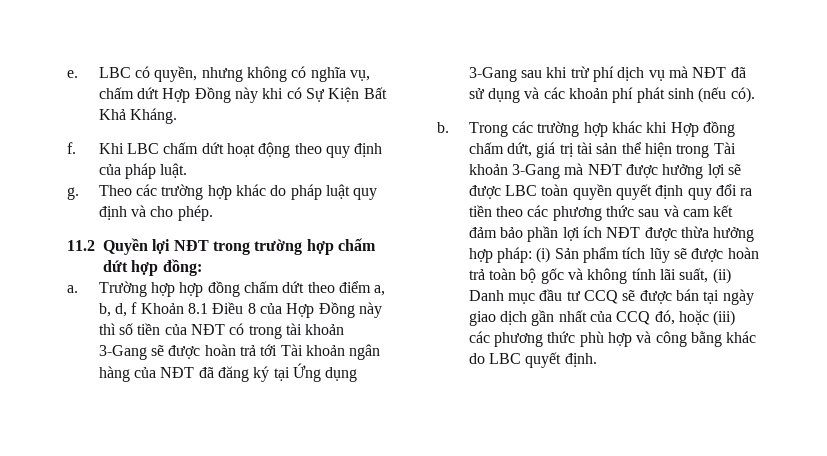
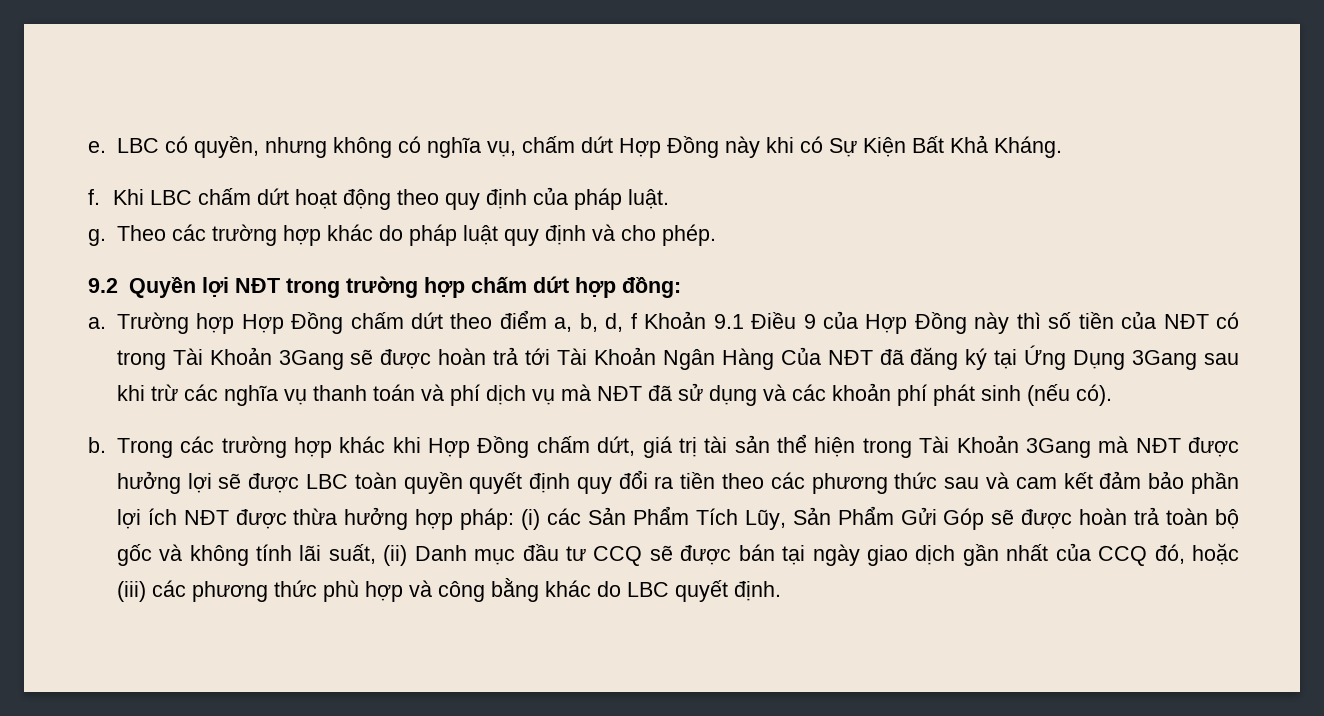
- 11.2 Quyền lợi NĐT trong trường hợp chấm dứt hợp đồng:
+ 9.2 Quyền lợi NĐT trong trường hợp chấm dứt hợp đồng:
- Trường hợp hợp đồng chấm dứt theo điểm a, b, d, f Khoản 8.1 Điều 8 của Hợp Đồng này thì số tiền của NĐT có trong tài khoản 3-Gang sẽ được hoàn trả tới Tài khoản ngân hàng của NĐT đã đăng ký tại Ứng dụng 3-Gang sau khi trừ phí dịch vụ mà NĐT đã sử dụng và các khoản phí phát sinh (nếu có).
+ Trường hợp Hợp Đồng chấm dứt theo điểm a, b, d, f Khoản 9.1 Điều 9 của Hợp Đồng này thì số tiền của NĐT có trong Tài Khoản 3Gang sẽ được hoàn trả tới Tài Khoản Ngân Hàng Của NĐT đã đăng ký tại Ứng Dụng 3Gang sau khi trừ các nghĩa vụ thanh toán và phí dịch vụ mà NĐT đã sử dụng và các khoản phí phát sinh (nếu có).
- Trong các trường hợp khác khi Hợp đồng chấm dứt, giá trị tài sản thể hiện trong Tài khoản 3-Gang mà NĐT được hưởng lợi sẽ được LBC toàn quyền quyết định quy đổi ra tiền theo các phương thức sau và cam kết đảm bảo phần lợi ích NĐT được thừa hưởng hợp pháp:
+ Trong các trường hợp khác khi Hợp Đồng chấm dứt, giá trị tài sản thể hiện trong Tài Khoản 3Gang mà NĐT được hưởng lợi sẽ được LBC toàn quyền quyết định quy đổi ra tiền theo các phương thức sau và cam kết đảm bảo phần lợi ích NĐT được thừa hưởng hợp pháp:
- (i) Sản phẩm tích lũy sẽ được hoàn trả toàn bộ gốc và không tính lãi suất, (ii) Danh mục đầu tư CCQ sẽ được bán tại ngày giao dịch gần nhất của CCQ đó, hoặc (iii) các phương thức phù hợp và công bằng khác do LBC quyết định.
+ (i) các Sản Phẩm Tích Lũy, Sản Phẩm Gửi Góp sẽ được hoàn trả toàn bộ gốc và không tính lãi suất, (ii) Danh mục đầu tư CCQ sẽ được bán tại ngày giao dịch gần nhất của CCQ đó, hoặc (iii) các phương thức phù hợp và công bằng khác do LBC quyết định.

